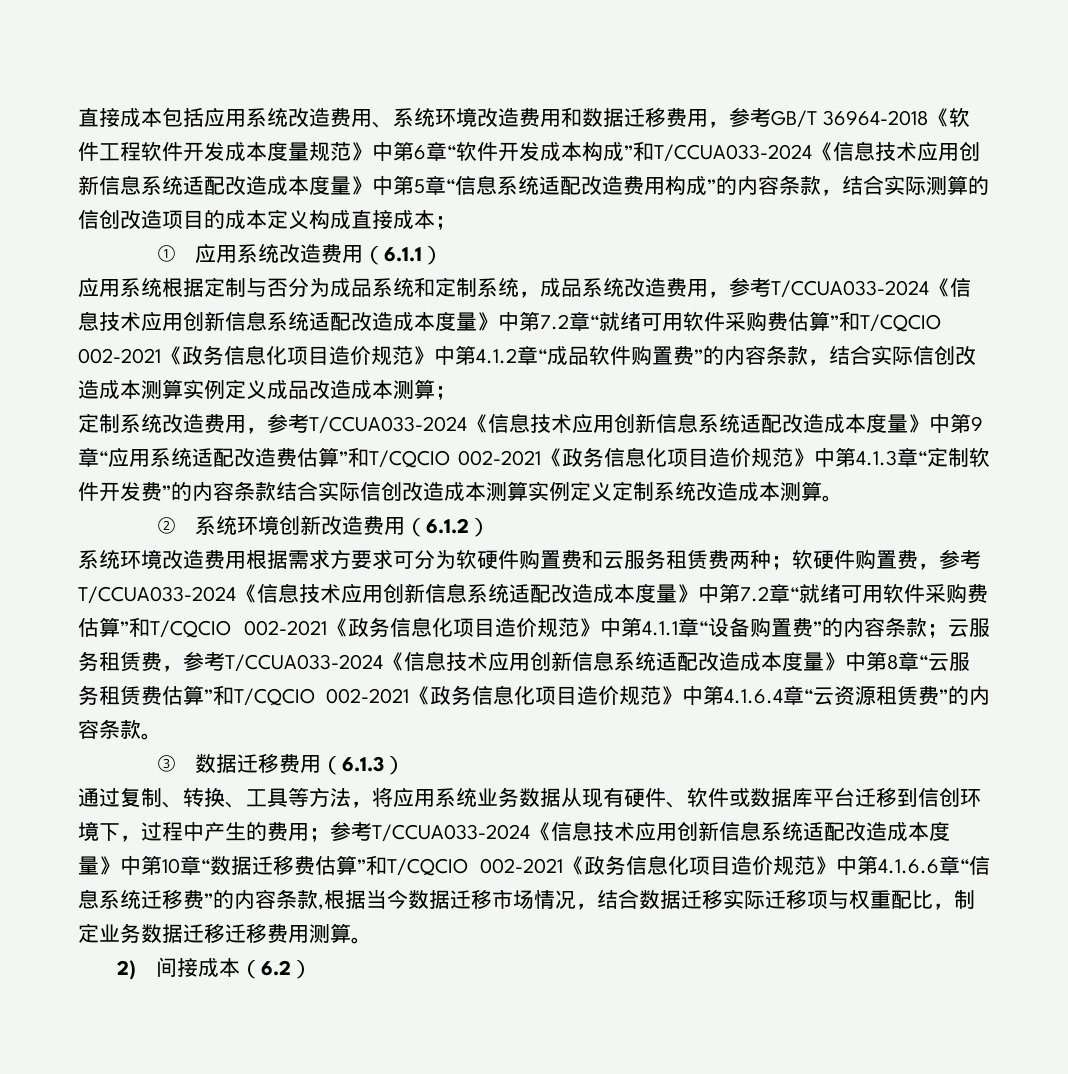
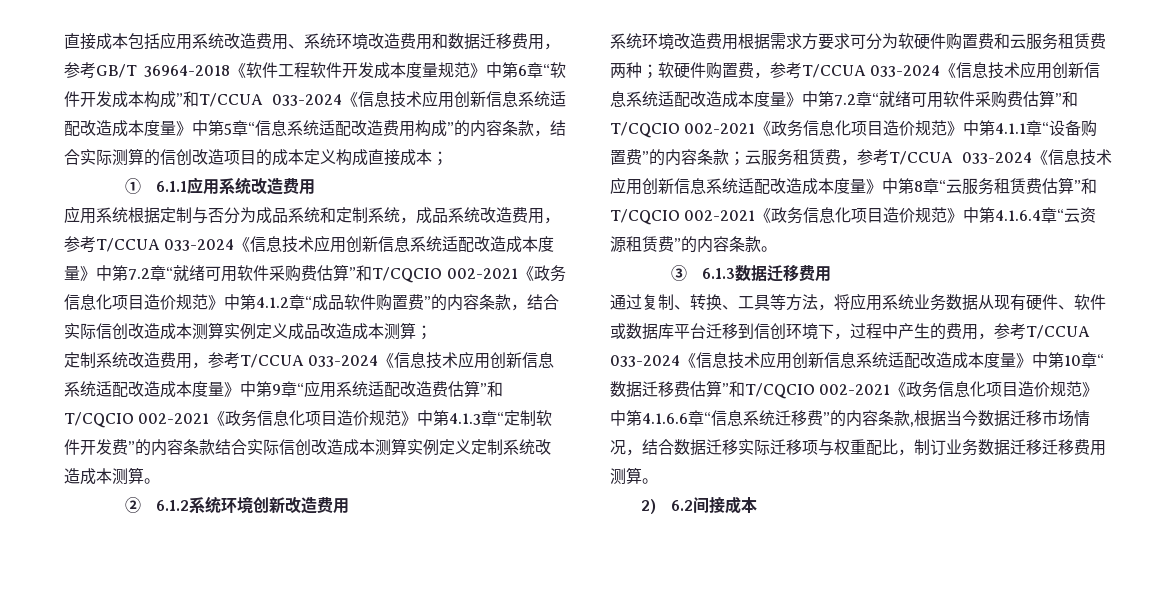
- 直接成本包括应用系统改造费用、系统环境改造费用和数据迁移费用，参考GB/T 36964-2018《软件工程软件开发成本度量规范》中第6章“软件开发成本构成”和T/CCUA033-2024《信息技术应用创新信息系统适配改造成本度量》中第5章“信息系统适配改造费用构成”的内容条款，结合实际测算的信创改造项目的成本定义构成直接成本；
+ 直接成本包括应用系统改造费用、系统环境改造费用和数据迁移费用，参考GB/T 36964-2018《软件工程软件开发成本度量规范》中第6章“软件开发成本构成”和T/CCUA 033-2024《信息技术应用创新信息系统适配改造成本度量》中第5章“信息系统适配改造费用构成”的内容条款，结合实际测算的信创改造项目的成本定义构成直接成本；
- ①应用系统改造费用（6.1.1）
+ ① 6.1.1应用系统改造费用
- 应用系统根据定制与否分为成品系统和定制系统，成品系统改造费用，参考T/CCUA033-2024《信息技术应用创新信息系统适配改造成本度量》中第7.2章“就绪可用软件采购费估算”和T/CQCIO 002-2021《政务信息化项目造价规范》中第4.1.2章“成品软件购置费”的内容条款，结合实际信创改造成本测算实例定义成品改造成本测算；
+ 应用系统根据定制与否分为成品系统和定制系统，成品系统改造费用，参考T/CCUA 033-2024《信息技术应用创新信息系统适配改造成本度量》中第7.2章“就绪可用软件采购费估算”和T/CQCIO 002-2021《政务信息化项目造价规范》中第4.1.2章“成品软件购置费”的内容条款，结合实际信创改造成本测算实例定义成品改造成本测算；
- 定制系统改造费用，参考T/CCUA033-2024《信息技术应用创新信息系统适配改造成本度量》中第9章“应用系统适配改造费估算”和T/CQCIO 002-2021《政务信息化项目造价规范》中第4.1.3章“定制软件开发费”的内容条款结合实际信创改造成本测算实例定义定制系统改造成本测算。
+ 定制系统改造费用，参考T/CCUA 033-2024《信息技术应用创新信息系统适配改造成本度量》中第9章“应用系统适配改造费估算”和T/CQCIO 002-2021《政务信息化项目造价规范》中第4.1.3章“定制软件开发费”的内容条款结合实际信创改造成本测算实例定义定制系统改造成本测算。
- ②系统环境创新改造费用（6.1.2）
+ ② 6.1.2系统环境创新改造费用
- 软硬件购置费，参考T/CCUA033-2024《信息技术应用创新信息系统适配改造成本度量》中第7.2章“就绪可用软件采购费估算”和T/CQCIO 002-2021《政务信息化项目造价规范》中第4.1.1章“设备购置费”的内容条款；
+ 软硬件购置费，参考T/CCUA 033-2024《信息技术应用创新信息系统适配改造成本度量》中第7.2章“就绪可用软件采购费估算”和T/CQCIO 002-2021《政务信息化项目造价规范》中第4.1.1章“设备购置费”的内容条款；
- 云服务租赁费，参考T/CCUA033-2024《信息技术应用创新信息系统适配改造成本度量》中第8章“云服务租赁费估算”和T/CQCIO 002-2021《政务信息化项目造价规范》中第4.1.6.4章“云资源租赁费”的内容条款。
+ 云服务租赁费，参考T/CCUA 033-2024《信息技术应用创新信息系统适配改造成本度量》中第8章“云服务租赁费估算”和T/CQCIO 002-2021《政务信息化项目造价规范》中第4.1.6.4章“云资源租赁费”的内容条款。
- ③数据迁移费用（6.1.3）
+ ③ 6.1.3数据迁移费用
- 通过复制、转换、工具等方法，将应用系统业务数据从现有硬件、软件或数据库平台迁移到信创环境下，过程中产生的费用；参考T/CCUA033-2024《信息技术应用创新信息系统适配改造成本度量》中第10章“数据迁移费估算”和T/CQCIO 002-2021《政务信息化项目造价规范》中第4.1.6.6章“信息系统迁移费”的内容条款,根据当今数据迁移市场情况，结合数据迁移实际迁移项与权重配比，制定业务数据迁移迁移费用测算。
+ 通过复制、转换、工具等方法，将应用系统业务数据从现有硬件、软件或数据库平台迁移到信创环境下，过程中产生的费用，参考T/CCUA 033-2024《信息技术应用创新信息系统适配改造成本度量》中第10章“数据迁移费估算”和T/CQCIO 002-2021《政务信息化项目造价规范》中第4.1.6.6章“信息系统迁移费”的内容条款,根据当今数据迁移市场情况，结合数据迁移实际迁移项与权重配比，制订业务数据迁移迁移费用测算。
- 2)间接成本（6.2）
+ 2) 6.2间接成本

